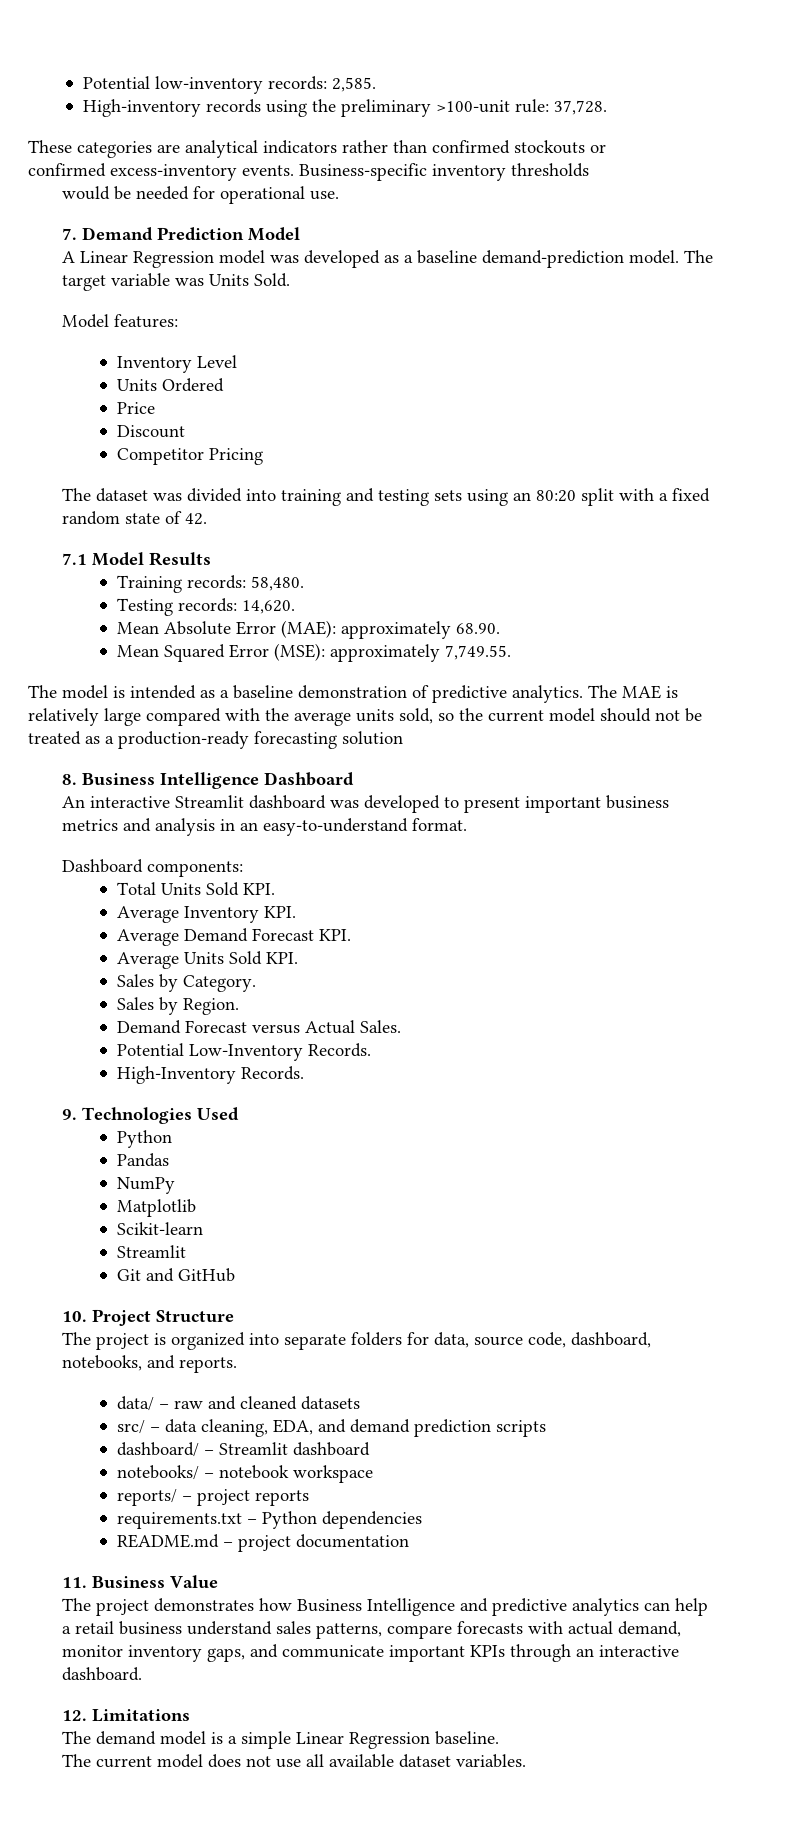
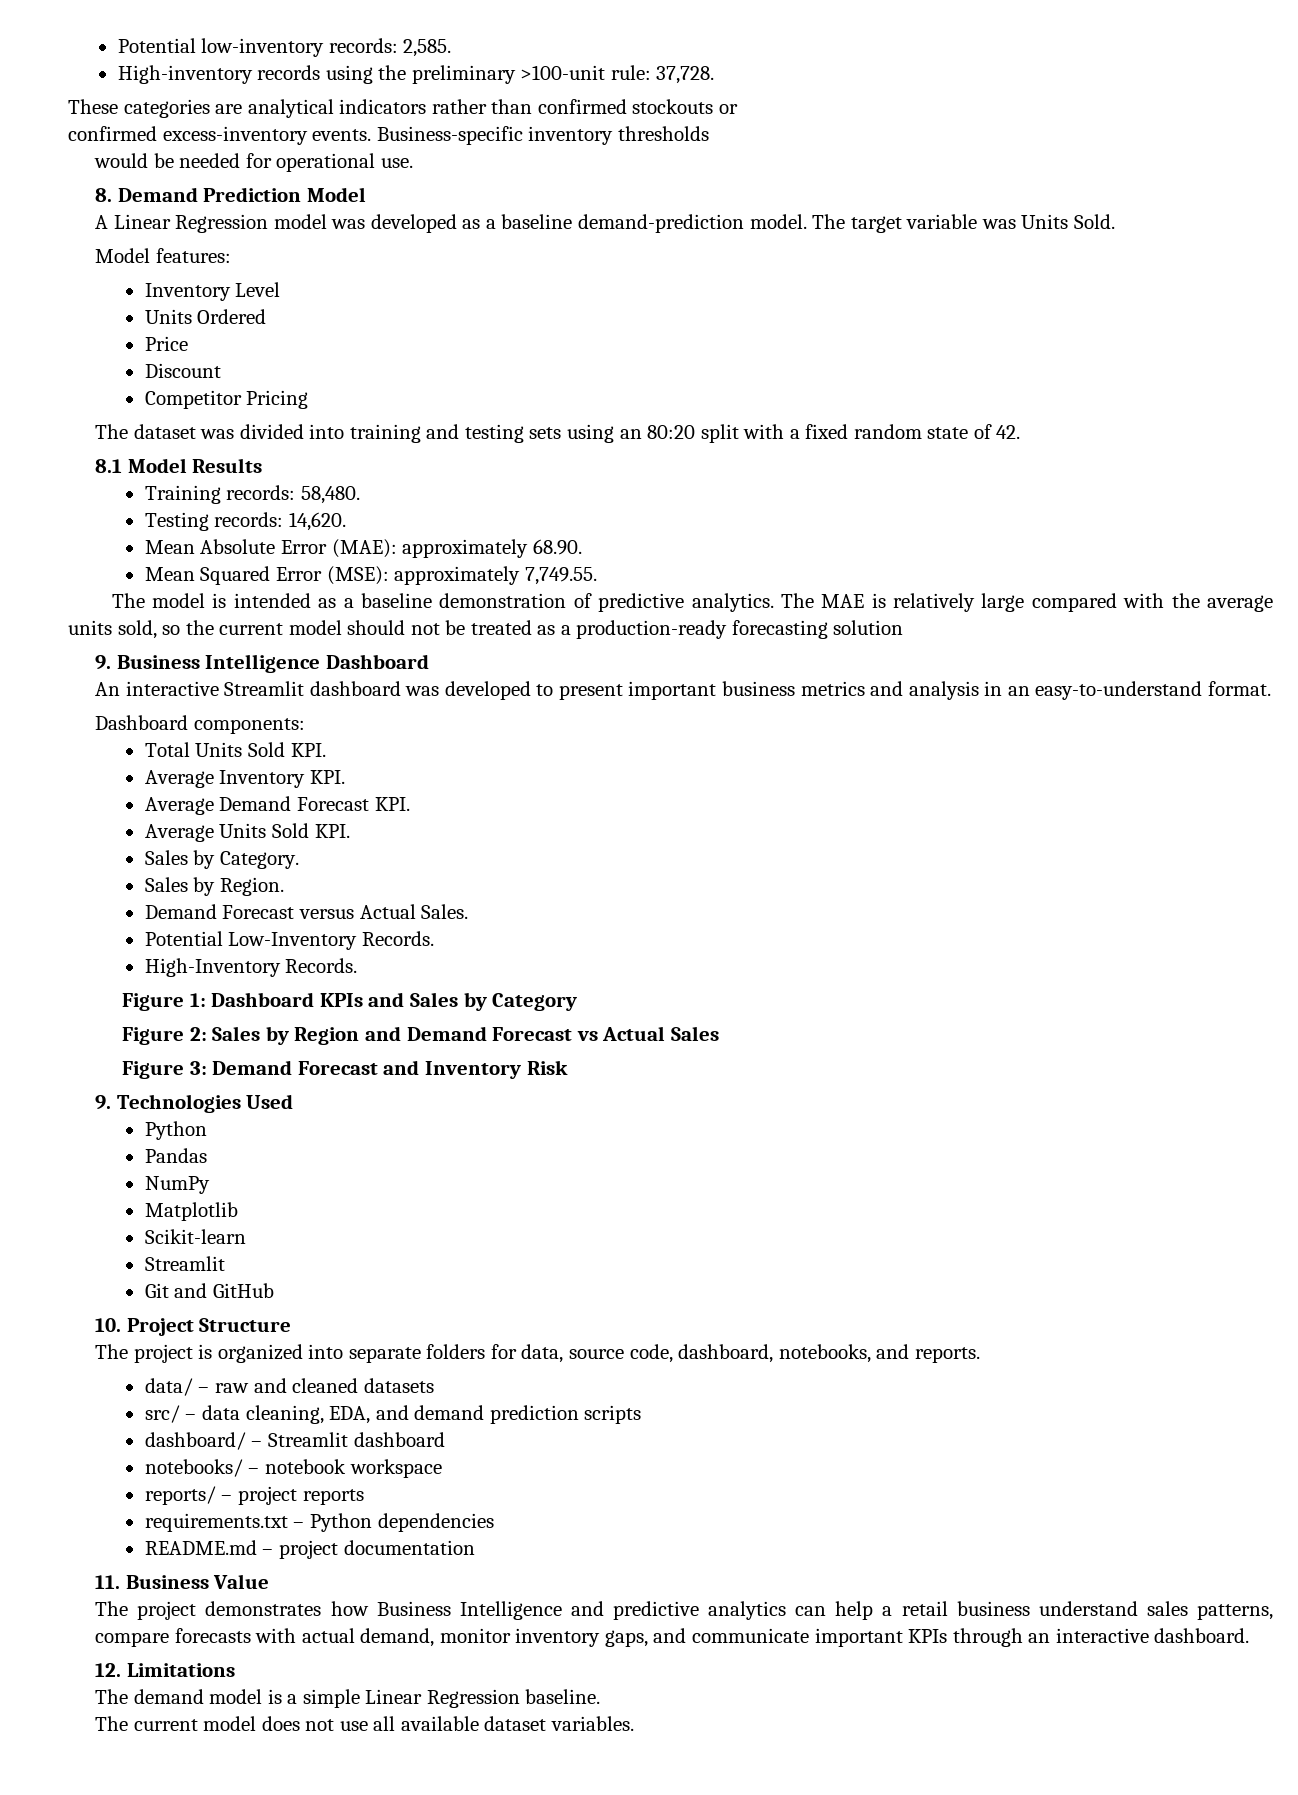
- 7. Demand Prediction Model
+ 8. Demand Prediction Model
- 7.1 Model Results
+ 8.1 Model Results
- 8. Business Intelligence Dashboard
+ 9. Business Intelligence Dashboard
+ Figure 1: Dashboard KPIs and Sales by Category
+ Figure 2: Sales by Region and Demand Forecast vs Actual Sales
+ Figure 3: Demand Forecast and Inventory Risk

